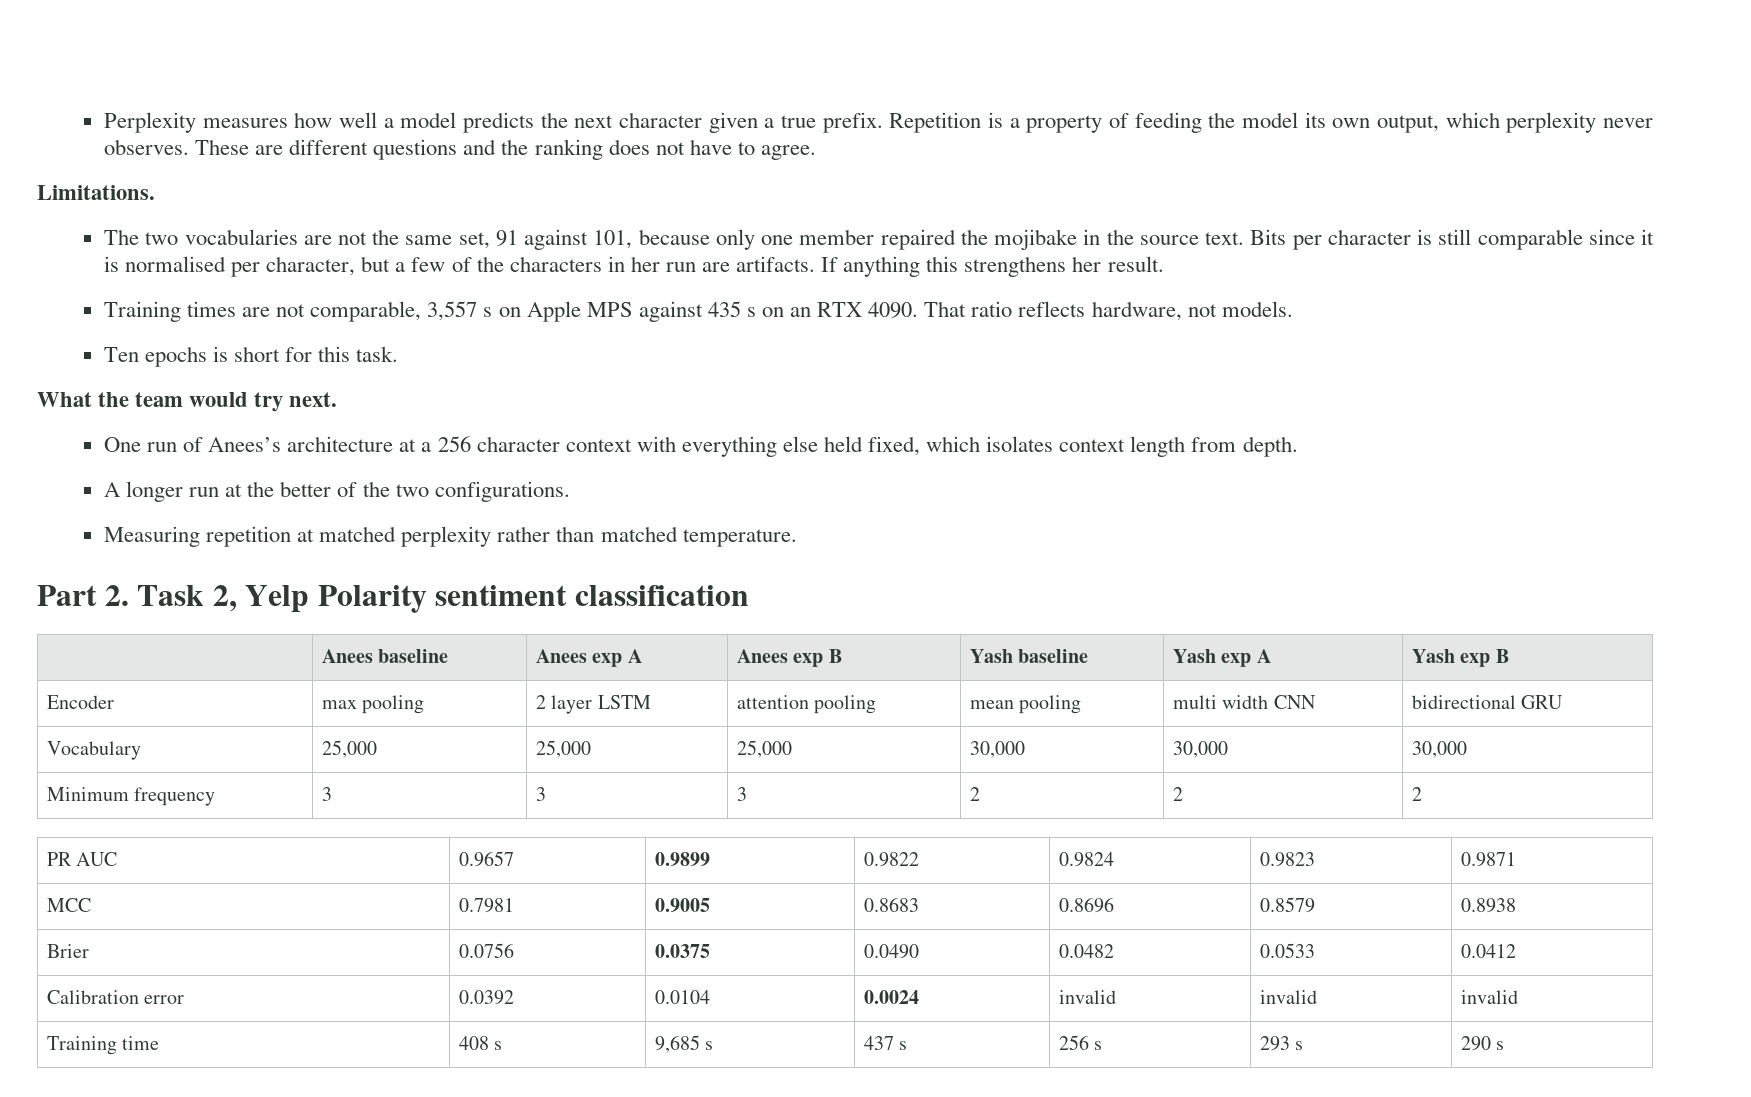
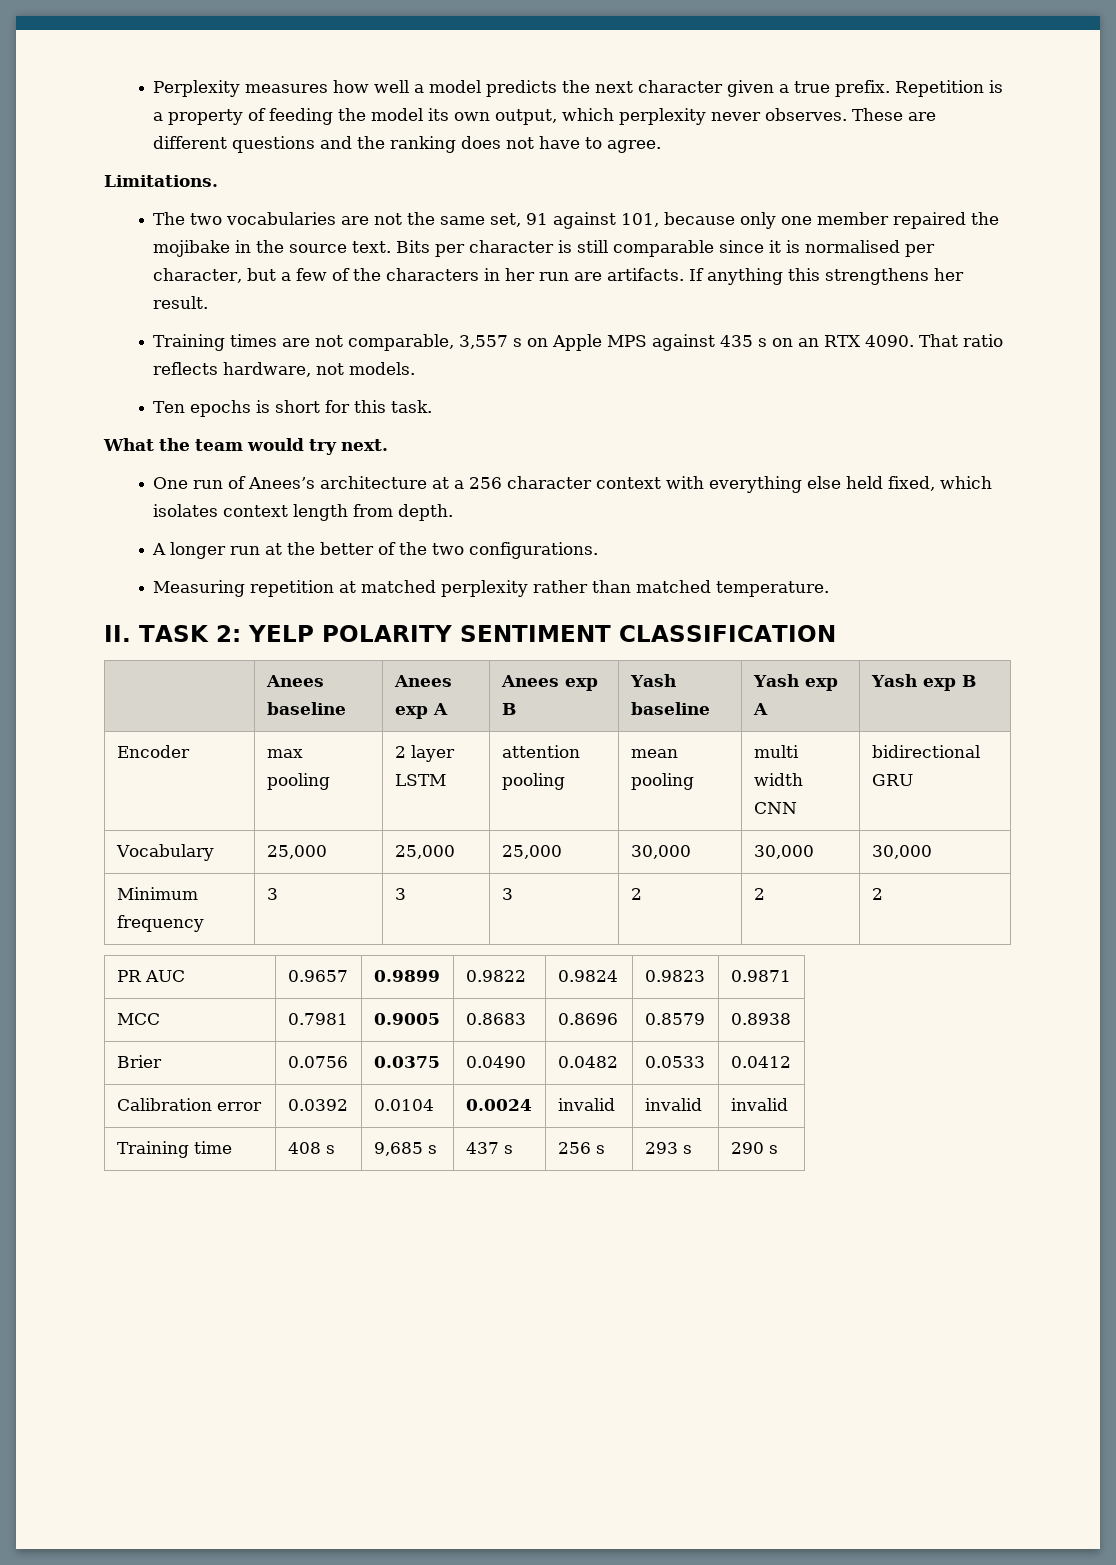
- Part 2. Task 2, Yelp Polarity sentiment classification
+ II. TASK 2: YELP POLARITY SENTIMENT CLASSIFICATION

